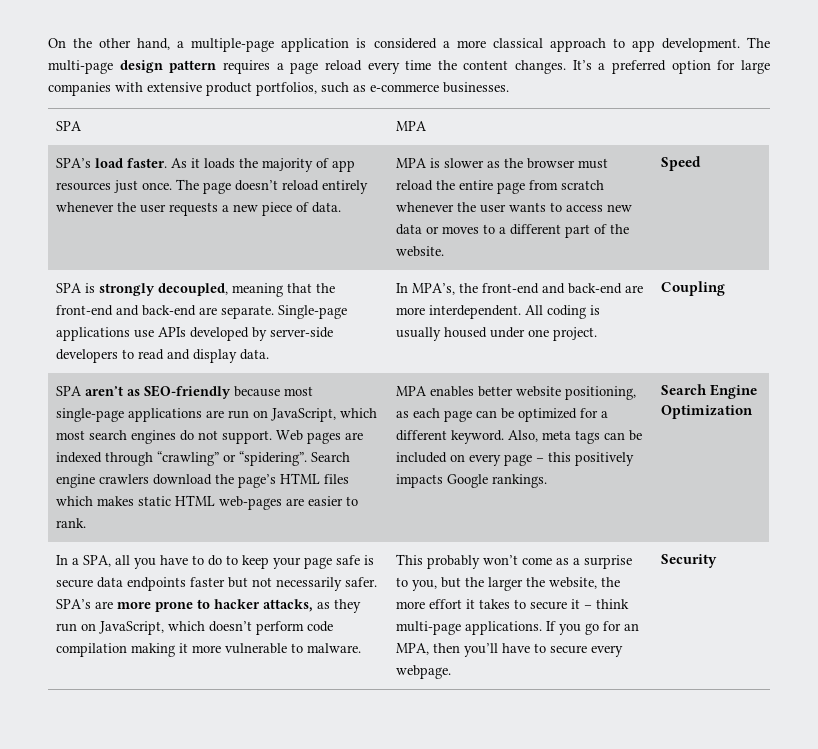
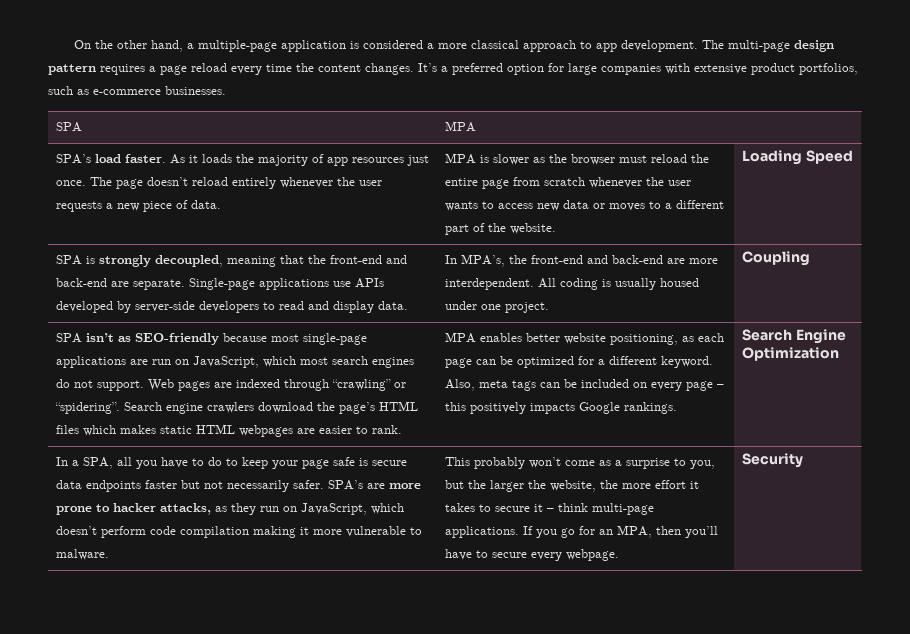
- Speed
+ Loading Speed
- SPA aren’t as SEO-friendly because most single-page applications are run on JavaScript, which most search engines do not support.
+ SPA isn’t as SEO-friendly because most single-page applications are run on JavaScript, which most search engines do not support.
- Search engine crawlers download the page’s HTML files which makes static HTML web-pages are easier to rank.
+ Search engine crawlers download the page’s HTML files which makes static HTML webpages are easier to rank.

